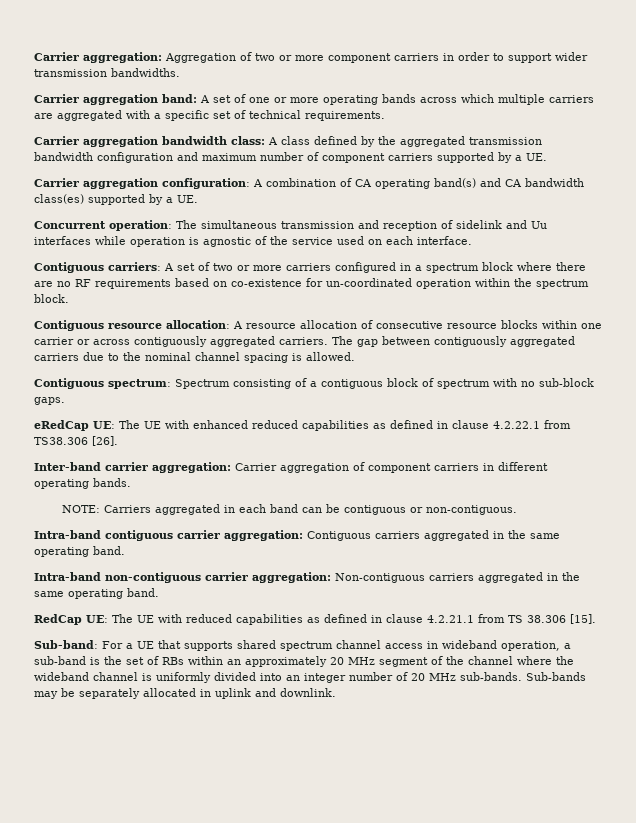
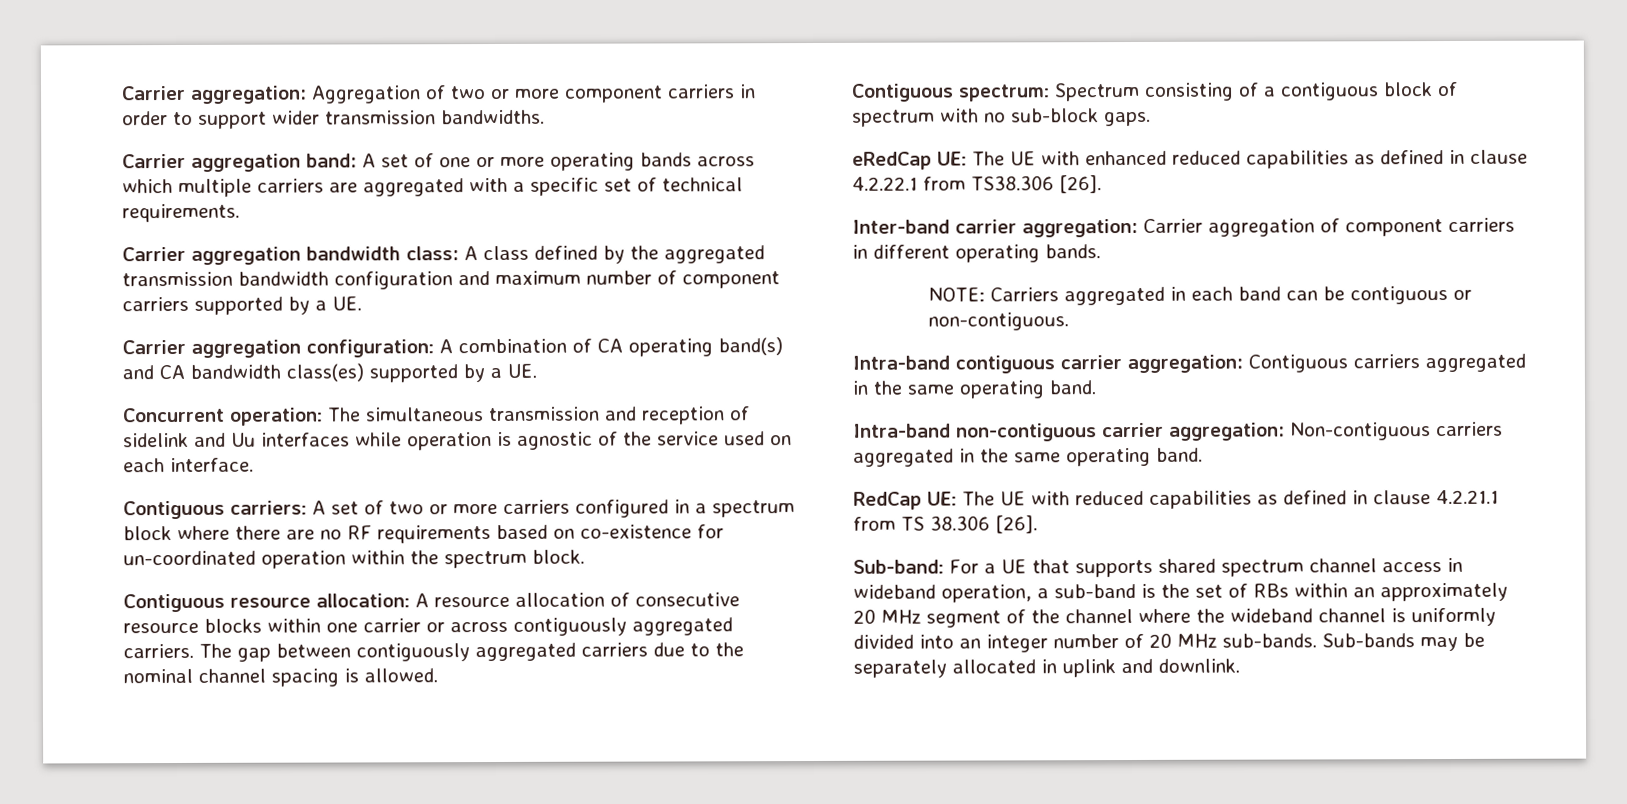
- RedCap UE: The UE with reduced capabilities as defined in clause 4.2.21.1 from TS 38.306 [15].
+ RedCap UE: The UE with reduced capabilities as defined in clause 4.2.21.1 from TS 38.306 [26].

